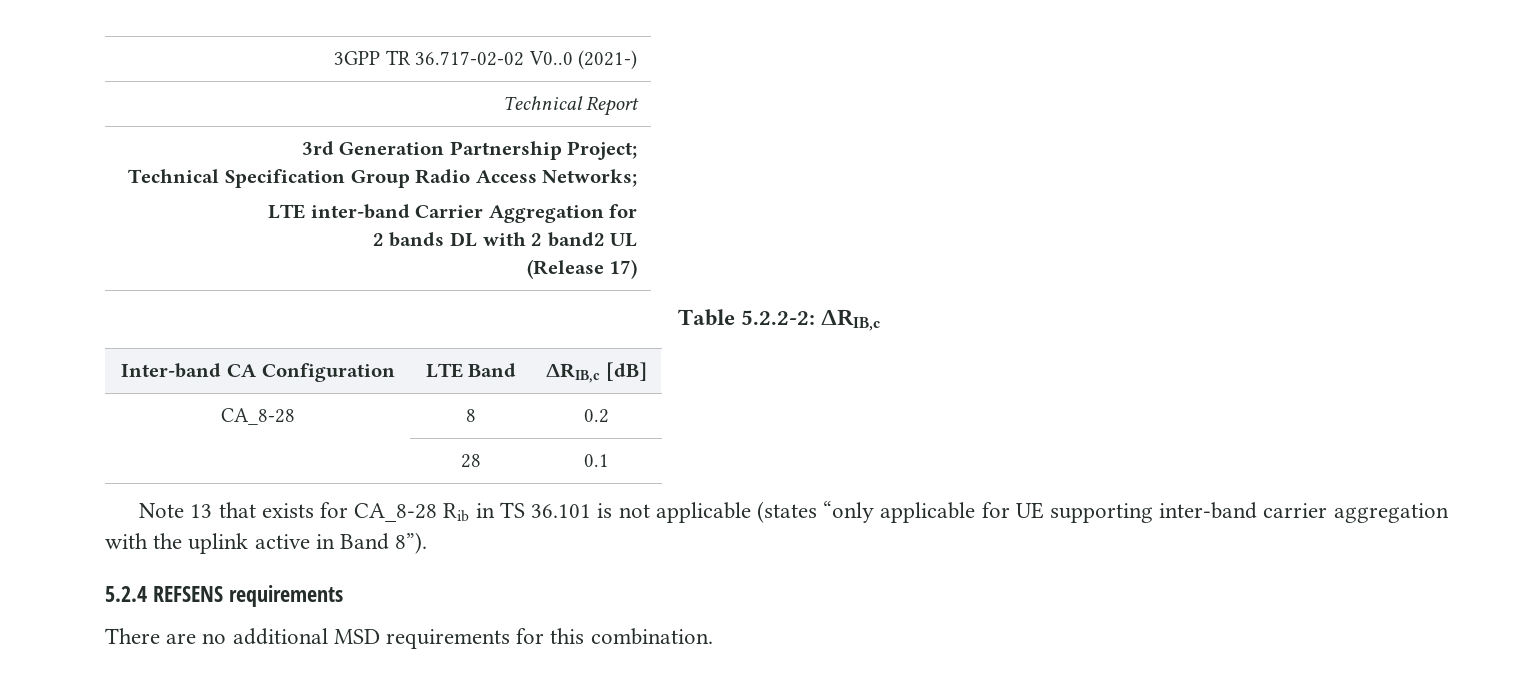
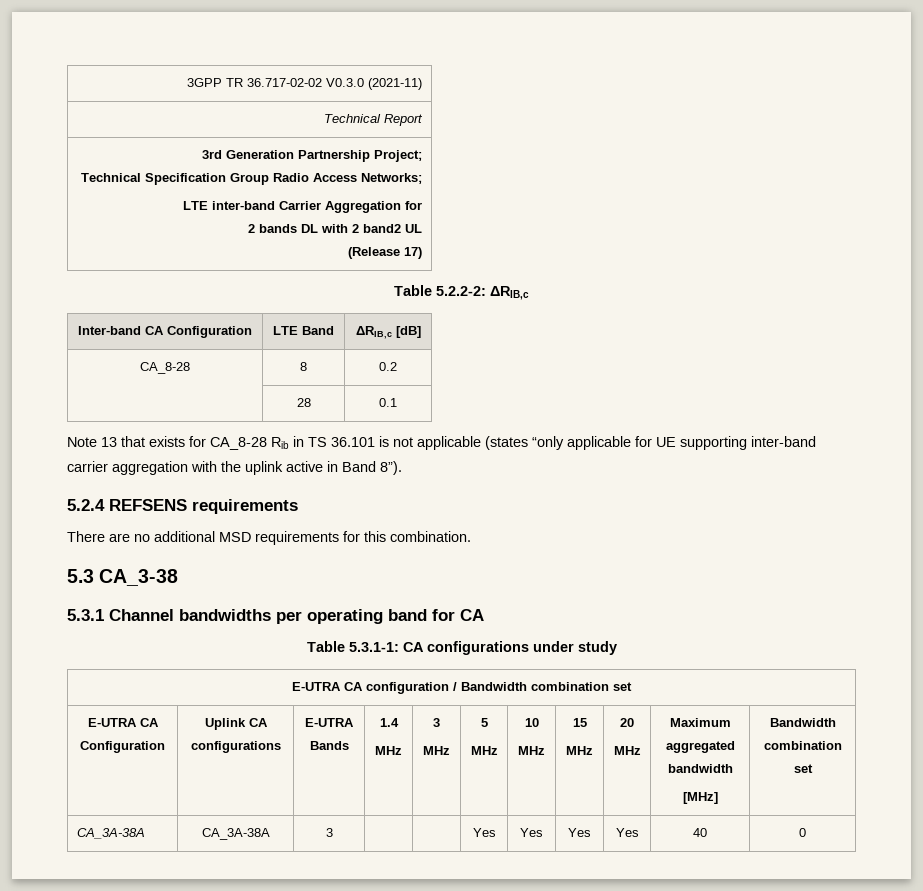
- 3GPP TR 36.717-02-02 V0..0 (2021-)
+ 3GPP TR 36.717-02-02 V0.3.0 (2021-11)
+ 5.3 CA_3-38
+ 5.3.1 Channel bandwidths per operating band for CA
+ Table 5.3.1-1: CA configurations under study
+ E-UTRA CA configuration / Bandwidth combination set
+ E-UTRA CA Configuration | Uplink CA configurations | E-UTRA Bands | 1.4
+ MHz | 3
+ MHz | 5
+ MHz | 10
+ MHz | 15
+ MHz | 20
+ MHz | Maximum aggregated bandwidth
+ [MHz] | Bandwidth combination set
+ CA_3A-38A | CA_3A-38A | 3 | | | Yes | Yes | Yes | Yes | 40 | 0

